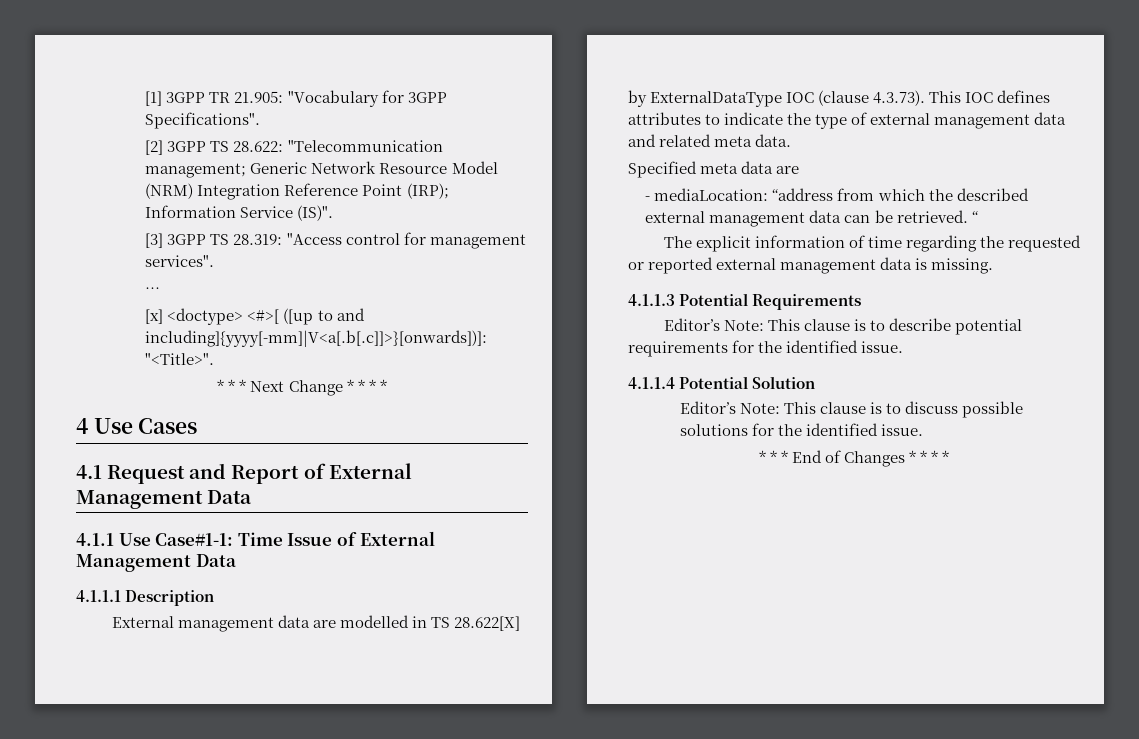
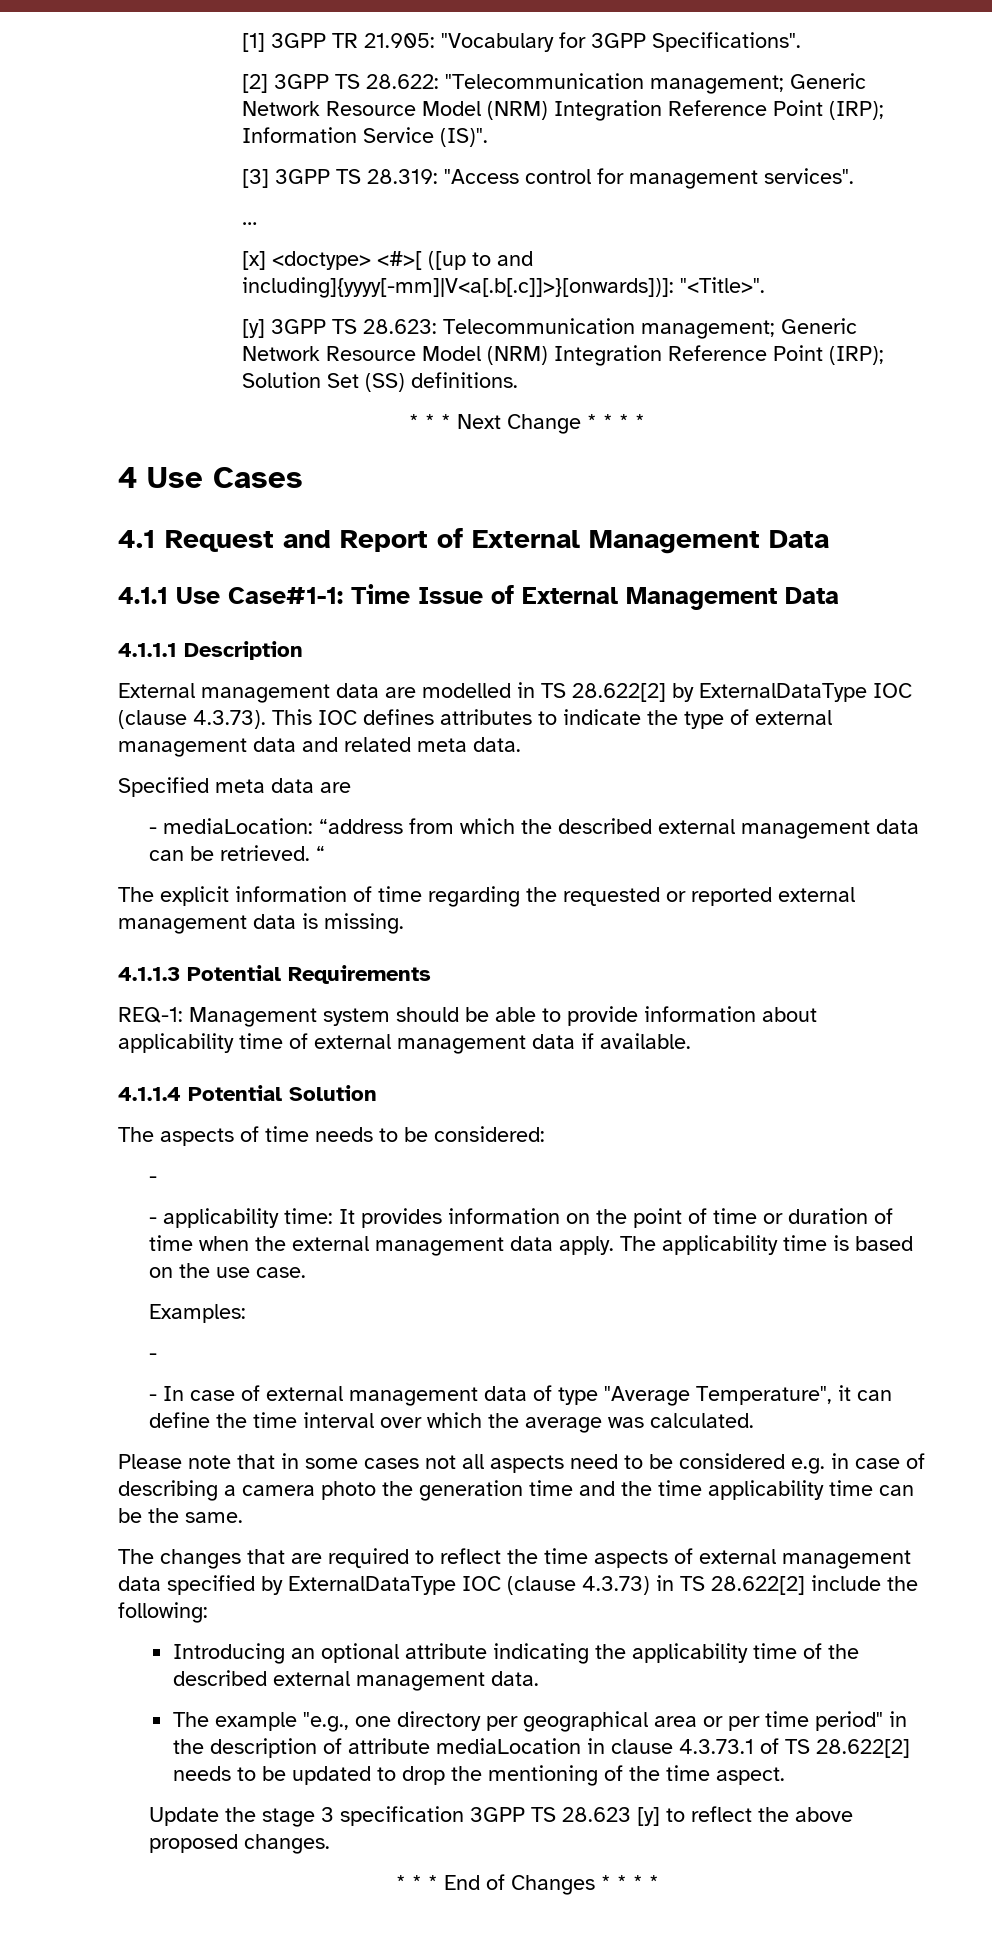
+ [y] 3GPP TS 28.623: Telecommunication management; Generic Network Resource Model (NRM) Integration Reference Point (IRP); Solution Set (SS) definitions.
- External management data are modelled in TS 28.622[X] by ExternalDataType IOC (clause 4.3.73). This IOC defines attributes to indicate the type of external management data and related meta data.
+ External management data are modelled in TS 28.622[2] by ExternalDataType IOC (clause 4.3.73). This IOC defines attributes to indicate the type of external management data and related meta data.
- Editor’s Note: This clause is to describe potential requirements for the identified issue.
+ REQ-1: Management system should be able to provide information about applicability time of external management data if available.
  4.1.1.4 Potential Solution
- Editor’s Note: This clause is to discuss possible solutions for the identified issue.
+ The aspects of time needs to be considered:
+ -
+ - applicability time: It provides information on the point of time or duration of time when the external management data apply. The applicability time is based on the use case.
+ Examples:
+ -
+ - In case of external management data of type "Average Temperature", it can define the time interval over which the average was calculated.
+ Please note that in some cases not all aspects need to be considered e.g. in case of describing a camera photo the generation time and the time applicability time can be the same.
+ The changes that are required to reflect the time aspects of external management data specified by ExternalDataType IOC (clause 4.3.73) in TS 28.622[2] include the following:
+ Introducing an optional attribute indicating the applicability time of the described external management data.
+ The example "e.g., one directory per geographical area or per time period" in the description of attribute mediaLocation in clause 4.3.73.1 of TS 28.622[2] needs to be updated to drop the mentioning of the time aspect.
+ Update the stage 3 specification 3GPP TS 28.623 [y] to reflect the above proposed changes.

